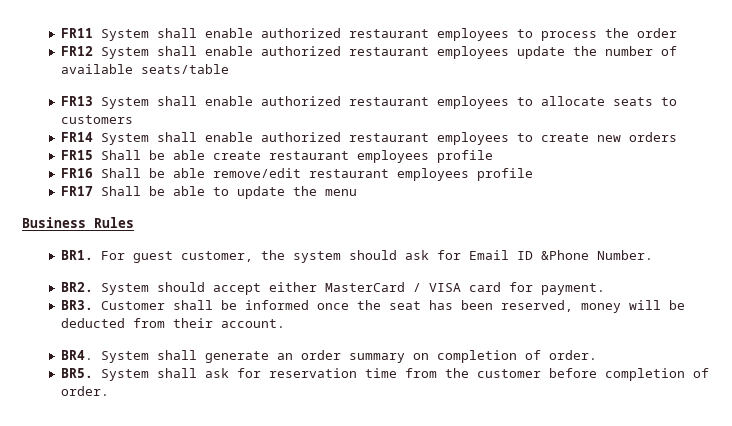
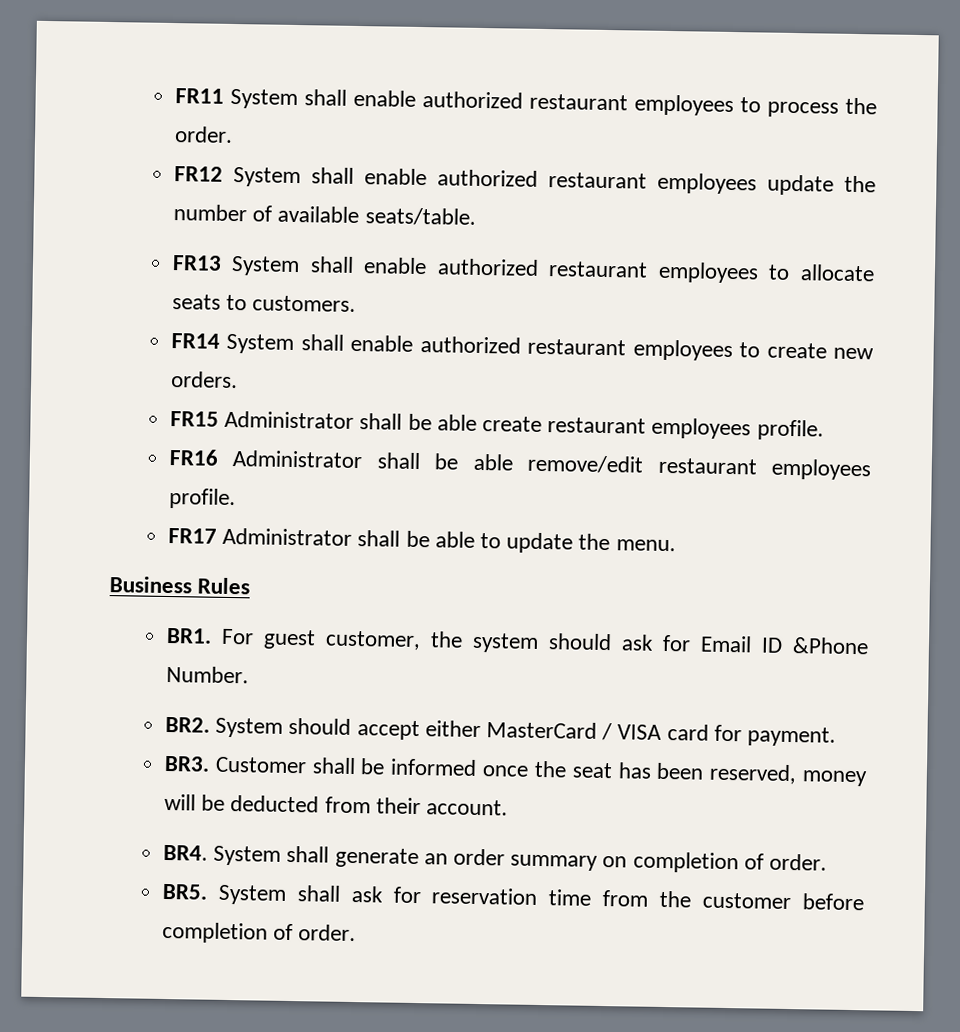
- FR11 System shall enable authorized restaurant employees to process the order
+ FR11 System shall enable authorized restaurant employees to process the order.
- FR12 System shall enable authorized restaurant employees update the number of available seats/table
+ FR12 System shall enable authorized restaurant employees update the number of available seats/table.
- FR13 System shall enable authorized restaurant employees to allocate seats to customers
+ FR13 System shall enable authorized restaurant employees to allocate seats to customers.
- FR14 System shall enable authorized restaurant employees to create new orders
+ FR14 System shall enable authorized restaurant employees to create new orders.
- FR15 Shall be able create restaurant employees profile
+ FR15 Administrator shall be able create restaurant employees profile.
- FR16 Shall be able remove/edit restaurant employees profile
+ FR16 Administrator shall be able remove/edit restaurant employees profile.
- FR17 Shall be able to update the menu
+ FR17 Administrator shall be able to update the menu.

